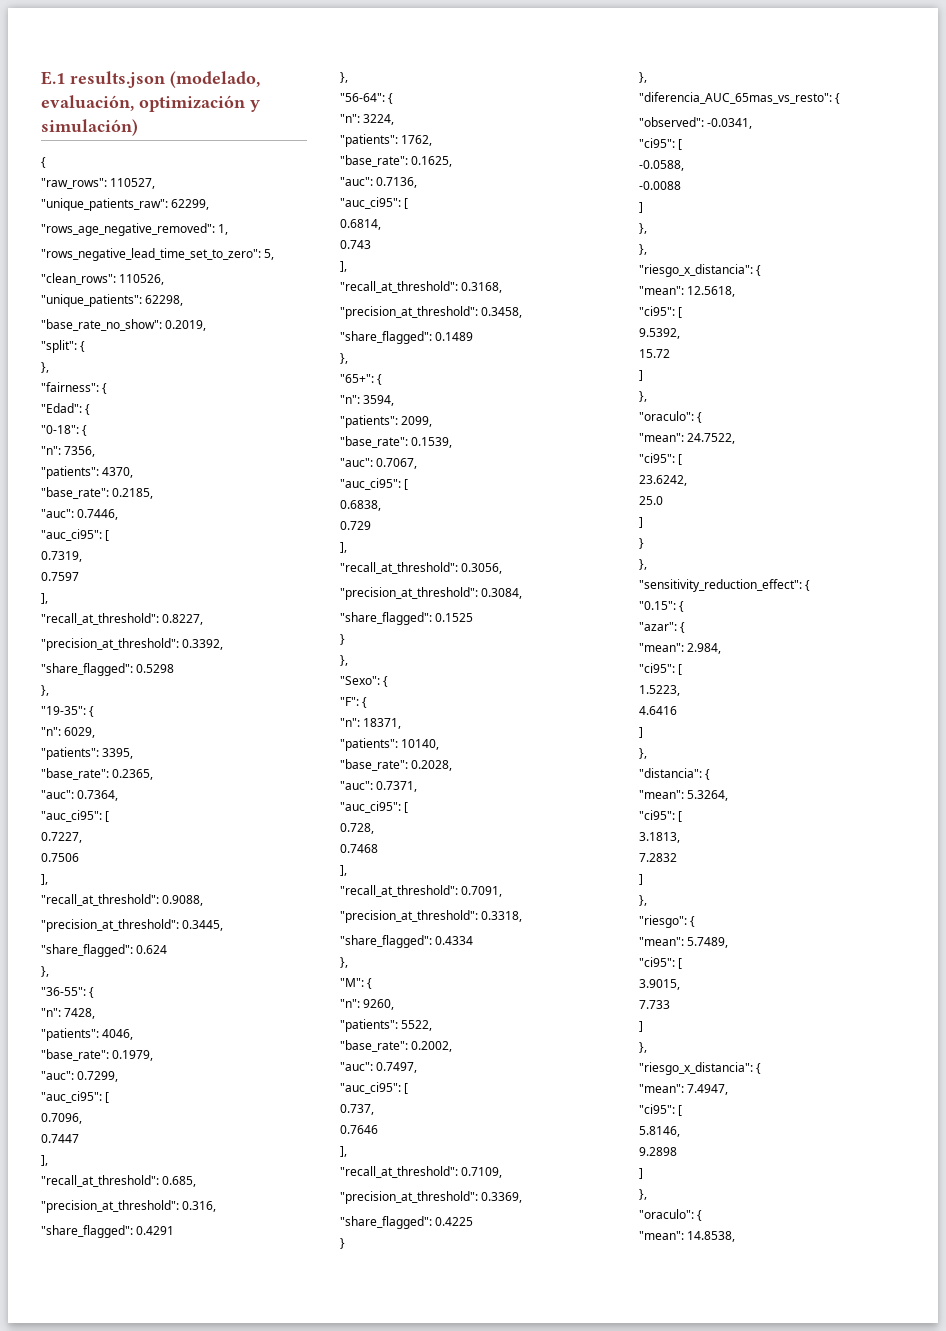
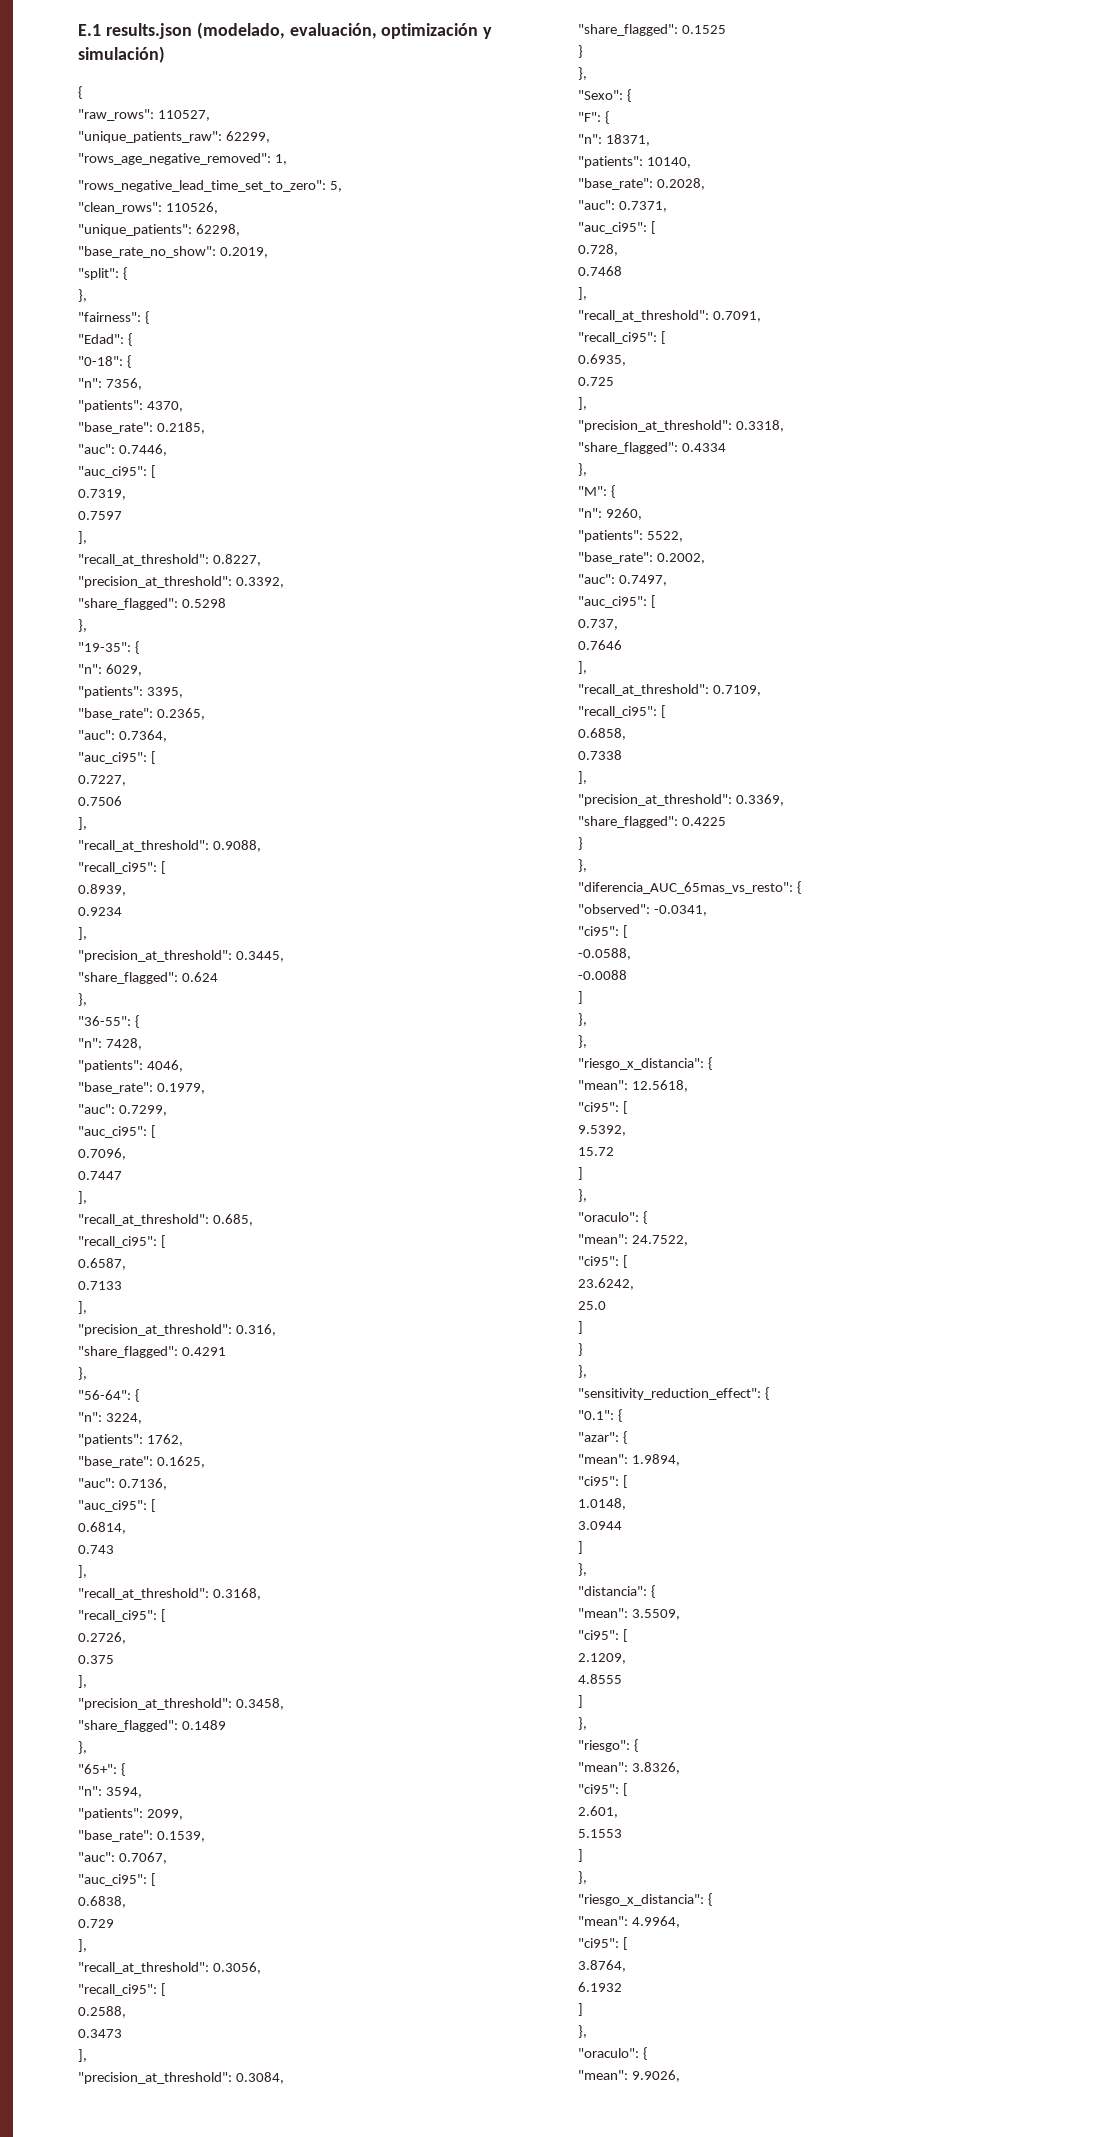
  "recall_at_threshold": 0.9088,
+ "recall_ci95": [
+ 0.8939,
+ 0.9234
+ ],
  "recall_at_threshold": 0.685,
+ "recall_ci95": [
+ 0.6587,
+ 0.7133
+ ],
  "recall_at_threshold": 0.3168,
+ "recall_ci95": [
+ 0.2726,
+ 0.375
+ ],
  "recall_at_threshold": 0.3056,
+ "recall_ci95": [
+ 0.2588,
+ 0.3473
+ ],
  "recall_at_threshold": 0.7091,
+ "recall_ci95": [
+ 0.6935,
+ 0.725
+ ],
  "recall_at_threshold": 0.7109,
+ "recall_ci95": [
+ 0.6858,
+ 0.7338
+ ],
- "0.15": {
+ "0.1": {
- "mean": 2.984,
+ "mean": 1.9894,
  "ci95": [
- 1.5223,
- 4.6416
+ 1.0148,
+ 3.0944
- "mean": 5.3264,
+ "mean": 3.5509,
  "ci95": [
- 3.1813,
- 7.2832
+ 2.1209,
+ 4.8555
- "mean": 5.7489,
+ "mean": 3.8326,
  "ci95": [
- 3.9015,
- 7.733
+ 2.601,
+ 5.1553
- "mean": 7.4947,
+ "mean": 4.9964,
  "ci95": [
- 5.8146,
- 9.2898
+ 3.8764,
+ 6.1932
  ]
  },
  "oraculo": {
- "mean": 14.8538,
+ "mean": 9.9026,

